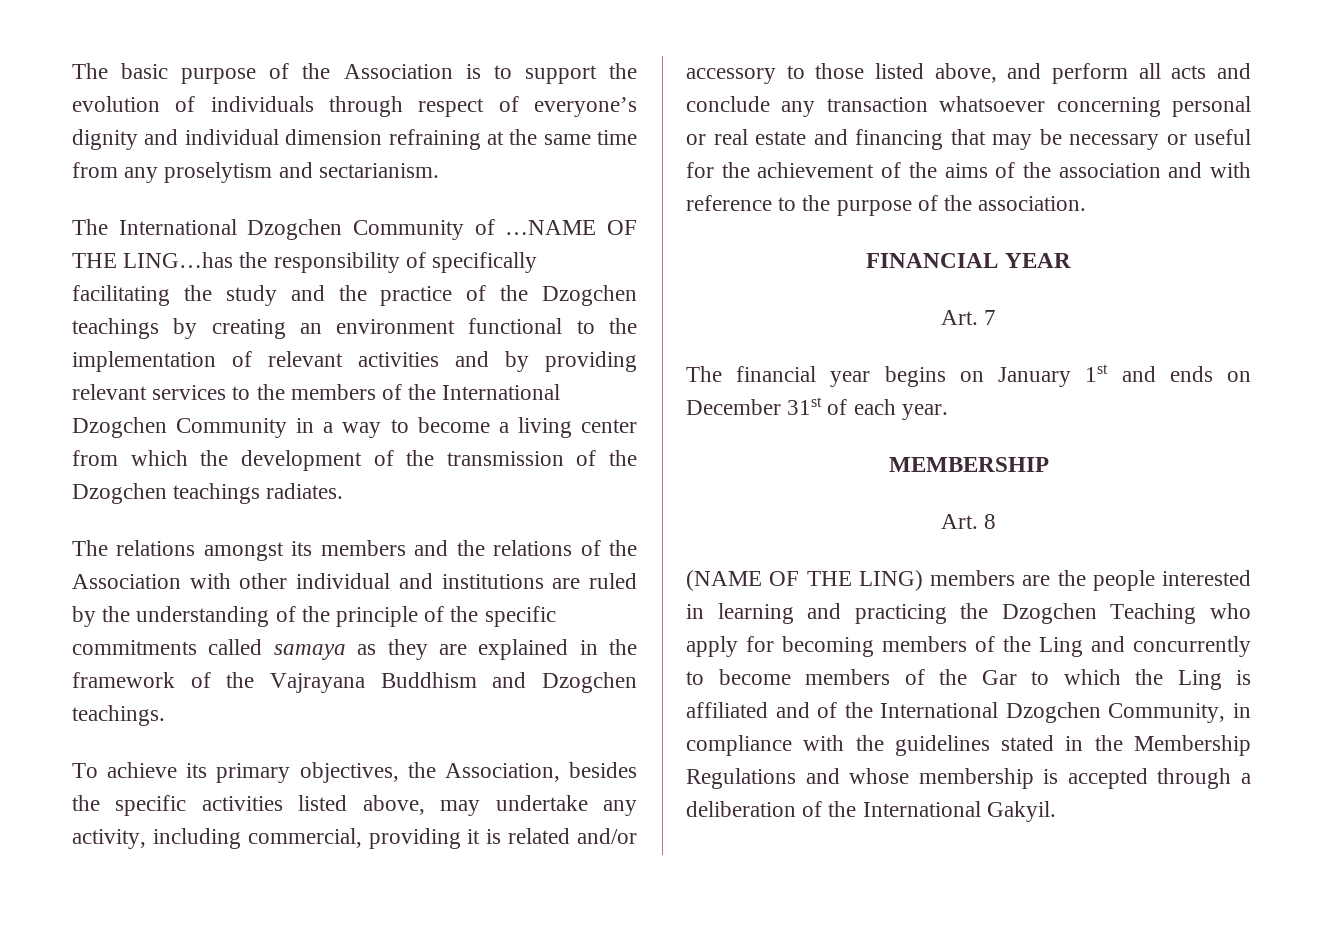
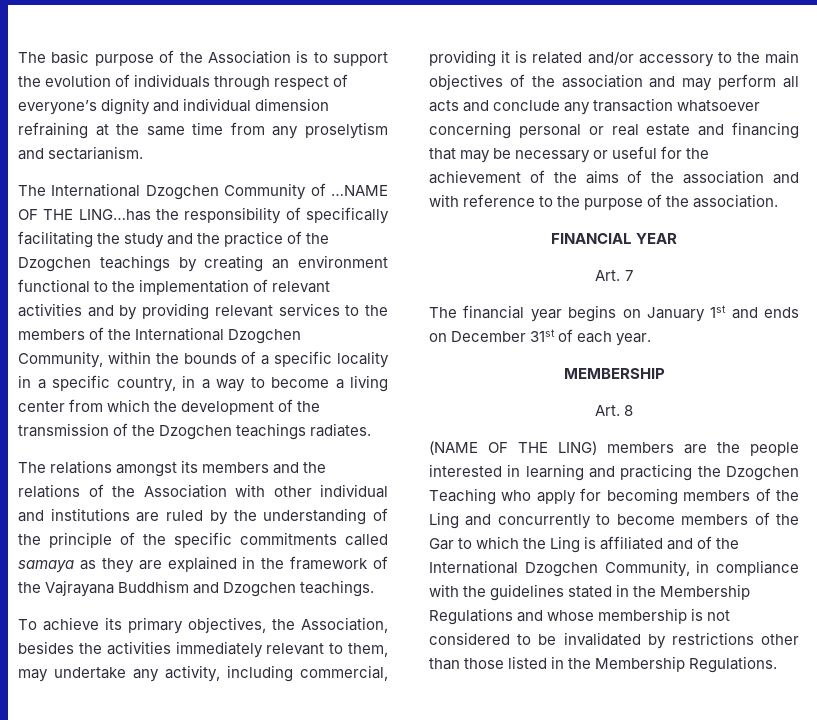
- The International Dzogchen Community of …NAME OF THE LING…has the responsibility of specifically facilitating the study and the practice of the Dzogchen teachings by creating an environment functional to the implementation of relevant activities and by providing relevant services to the members of the International Dzogchen Community in a way to become a living center from which the development of the transmission of the Dzogchen teachings radiates.
+ The International Dzogchen Community of …NAME OF THE LING…has the responsibility of specifically facilitating the study and the practice of the Dzogchen teachings by creating an environment functional to the implementation of relevant activities and by providing relevant services to the members of the International Dzogchen Community, within the bounds of a specific locality in a specific country, in a way to become a living center from which the development of the transmission of the Dzogchen teachings radiates.
- To achieve its primary objectives, the Association, besides the specific activities listed above, may undertake any activity, including commercial, providing it is related and/or accessory to those listed above, and perform all acts and conclude any transaction whatsoever concerning personal or real estate and financing that may be necessary or useful for the achievement of the aims of the association and with reference to the purpose of the association.
+ To achieve its primary objectives, the Association, besides the activities immediately relevant to them, may undertake any activity, including commercial, providing it is related and/or accessory to the main objectives of the association and may perform all acts and conclude any transaction whatsoever concerning personal or real estate and financing that may be necessary or useful for the achievement of the aims of the association and with reference to the purpose of the association.
- (NAME OF THE LING) members are the people interested in learning and practicing the Dzogchen Teaching who apply for becoming members of the Ling and concurrently to become members of the Gar to which the Ling is affiliated and of the International Dzogchen Community, in compliance with the guidelines stated in the Membership Regulations and whose membership is accepted through a deliberation of the International Gakyil.
+ (NAME OF THE LING) members are the people interested in learning and practicing the Dzogchen Teaching who apply for becoming members of the Ling and concurrently to become members of the Gar to which the Ling is affiliated and of the International Dzogchen Community, in compliance with the guidelines stated in the Membership Regulations and whose membership is not considered to be invalidated by restrictions other than those listed in the Membership Regulations.

